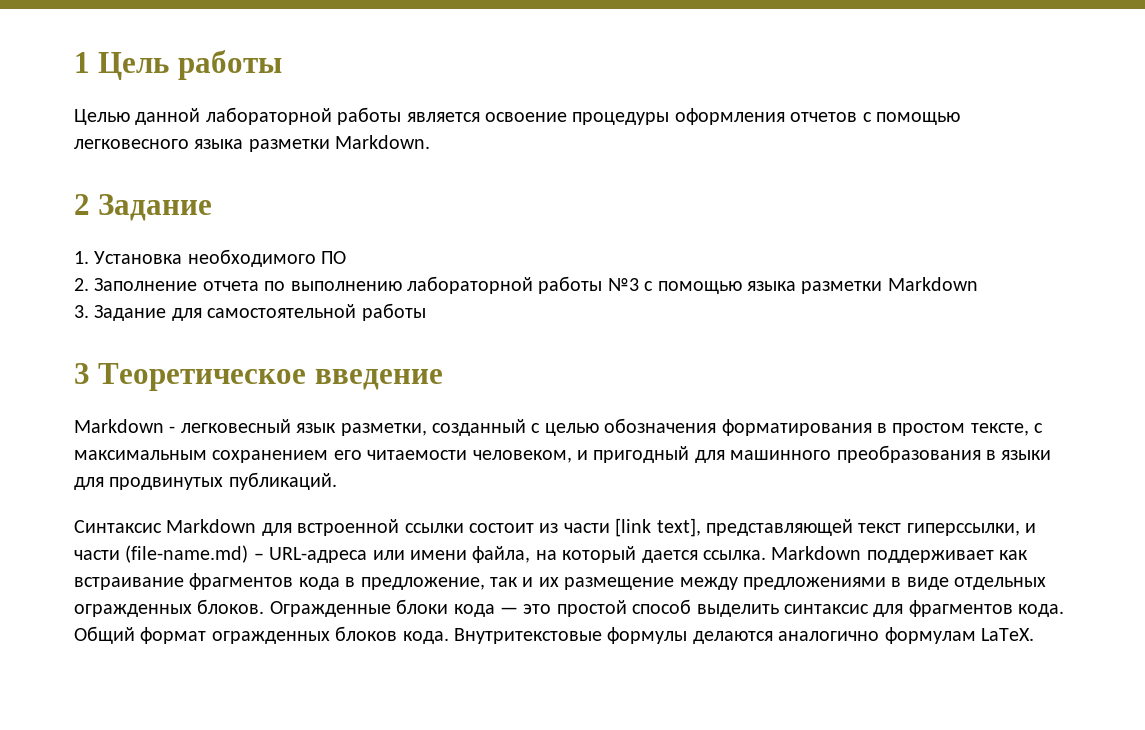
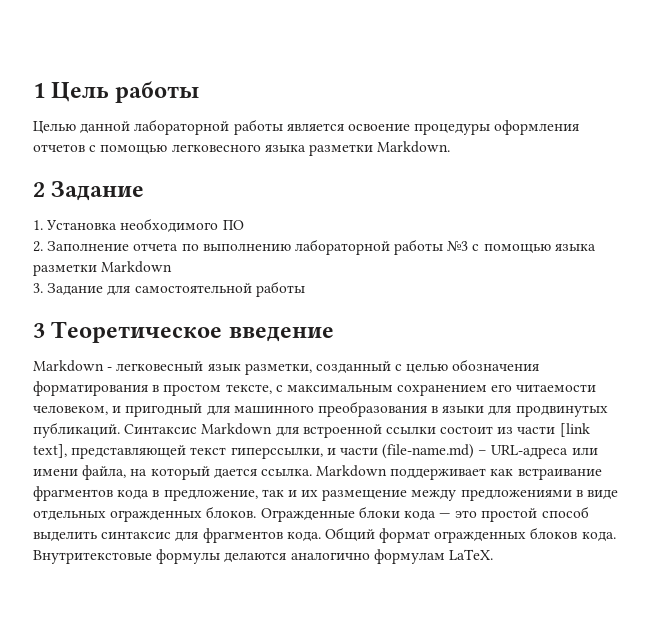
- Markdown - легковесный язык разметки, созданный с целью обозначения форматирования в простом тексте, с максимальным сохранением его читаемости человеком, и пригодный для машинного преобразования в языки для продвинутых публикаций.
- Синтаксис Markdown для встроенной ссылки состоит из части [link text], представляющей текст гиперссылки, и части (file-name.md) – URL-адреса или имени файла, на который дается ссылка.
+ Markdown - легковесный язык разметки, созданный с целью обозначения форматирования в простом тексте, с максимальным сохранением его читаемости человеком, и пригодный для машинного преобразования в языки для продвинутых публикаций. Синтаксис Markdown для встроенной ссылки состоит из части [link text], представляющей текст гиперссылки, и части (file-name.md) – URL-адреса или имени файла, на который дается ссылка.

